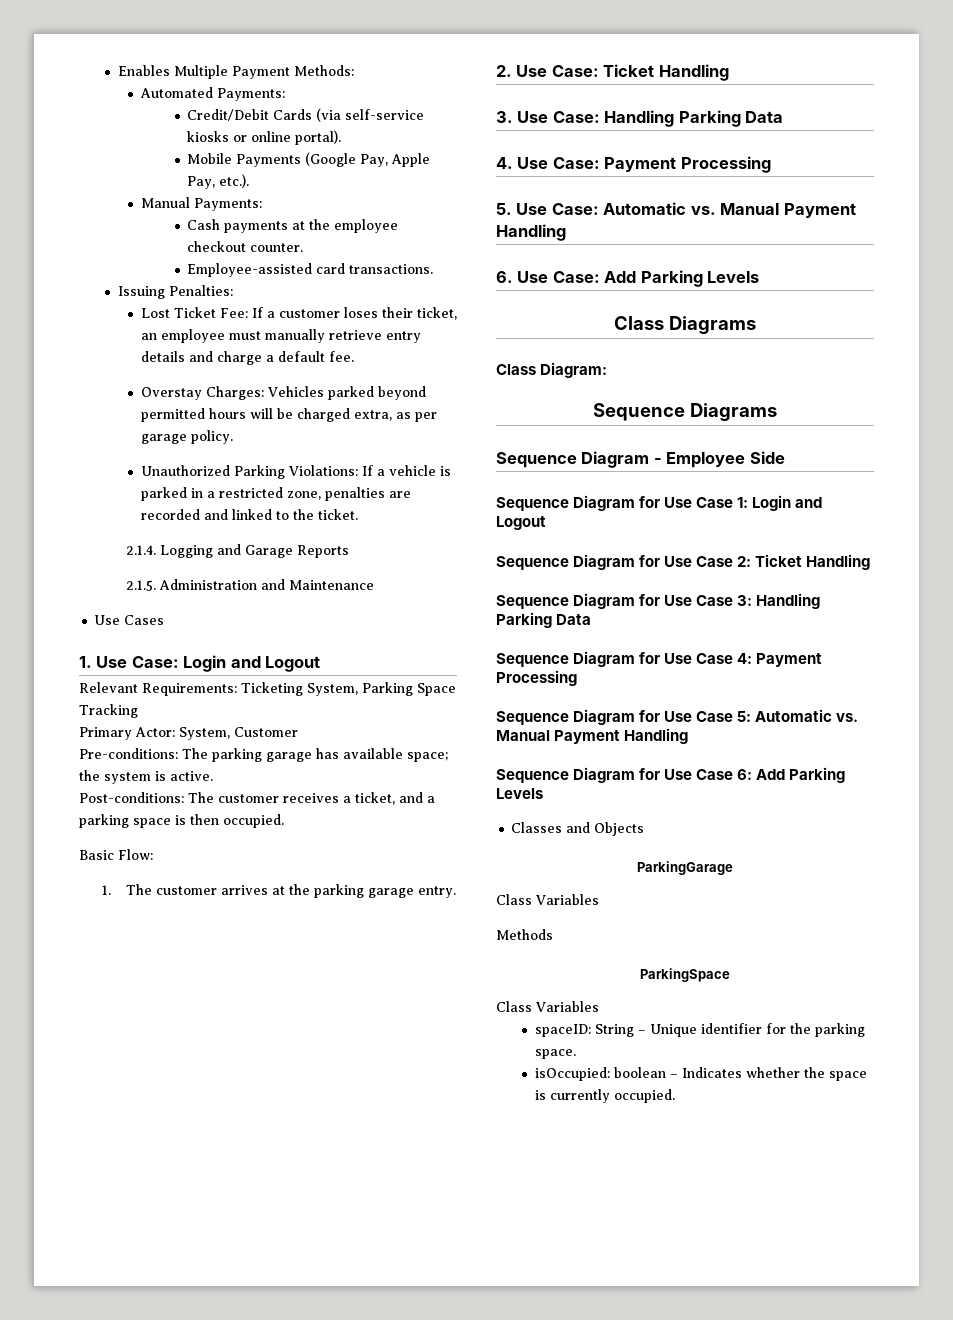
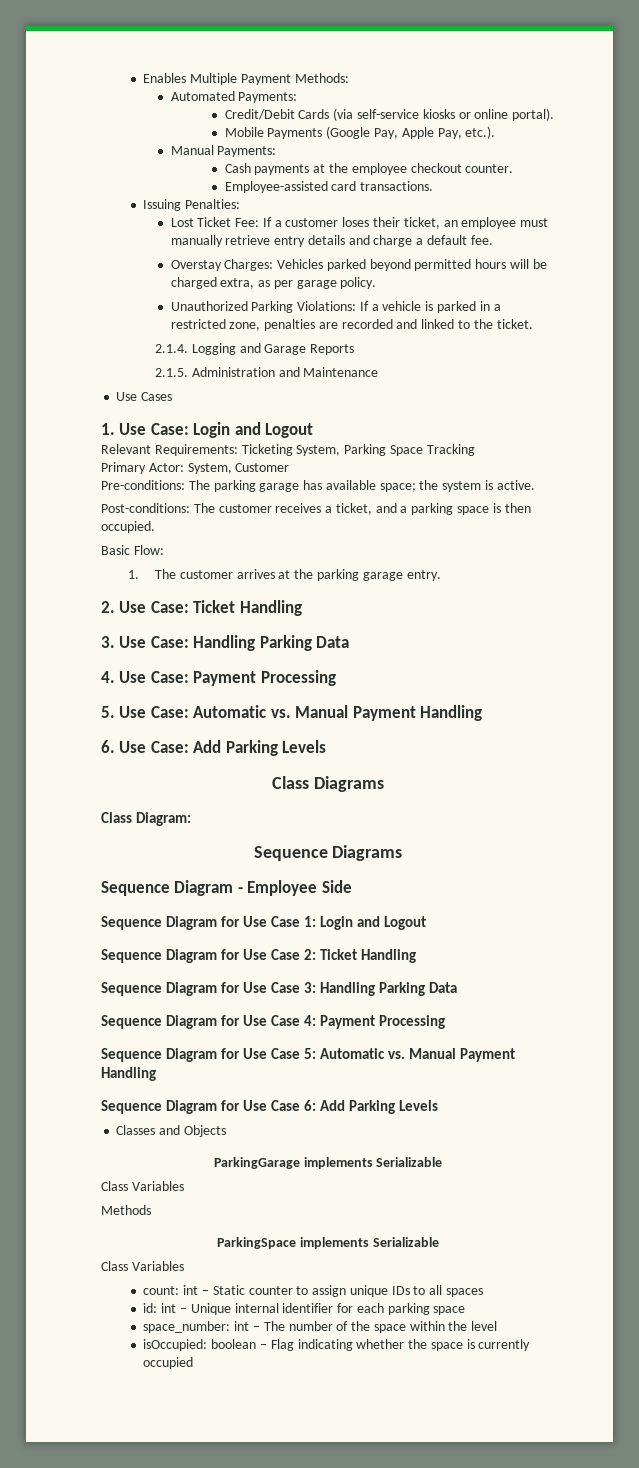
- ParkingGarage
+ ParkingGarage implements Serializable
- ParkingSpace
+ ParkingSpace implements Serializable
  Class Variables
- spaceID: String – Unique identifier for the parking space.
+ count: int – Static counter to assign unique IDs to all spaces
+ id: int – Unique internal identifier for each parking space
+ space_number: int – The number of the space within the level
- isOccupied: boolean – Indicates whether the space is currently occupied.
+ isOccupied: boolean – Flag indicating whether the space is currently occupied

